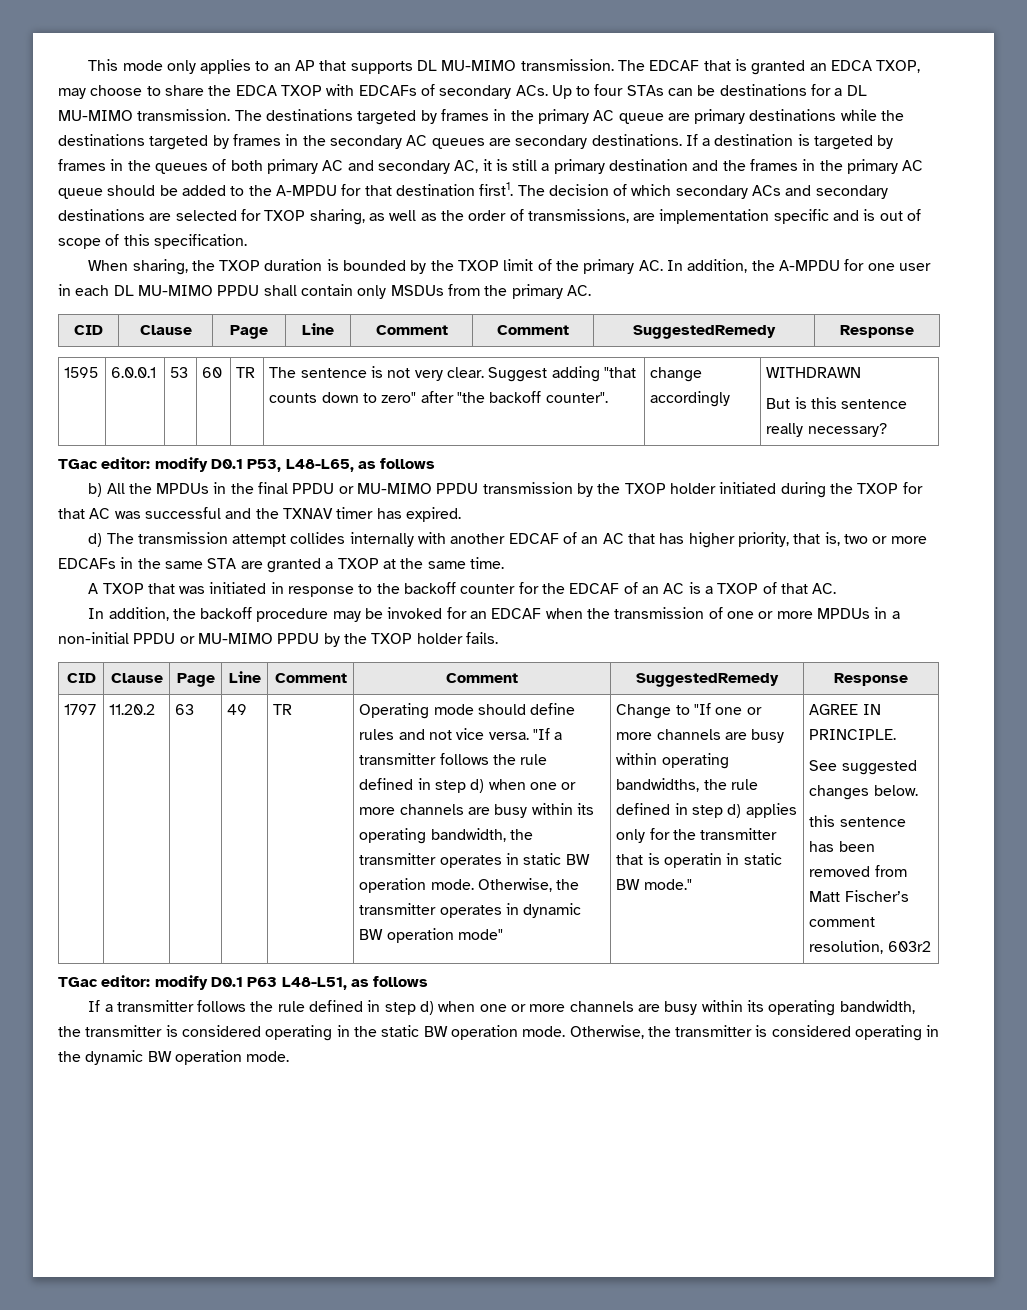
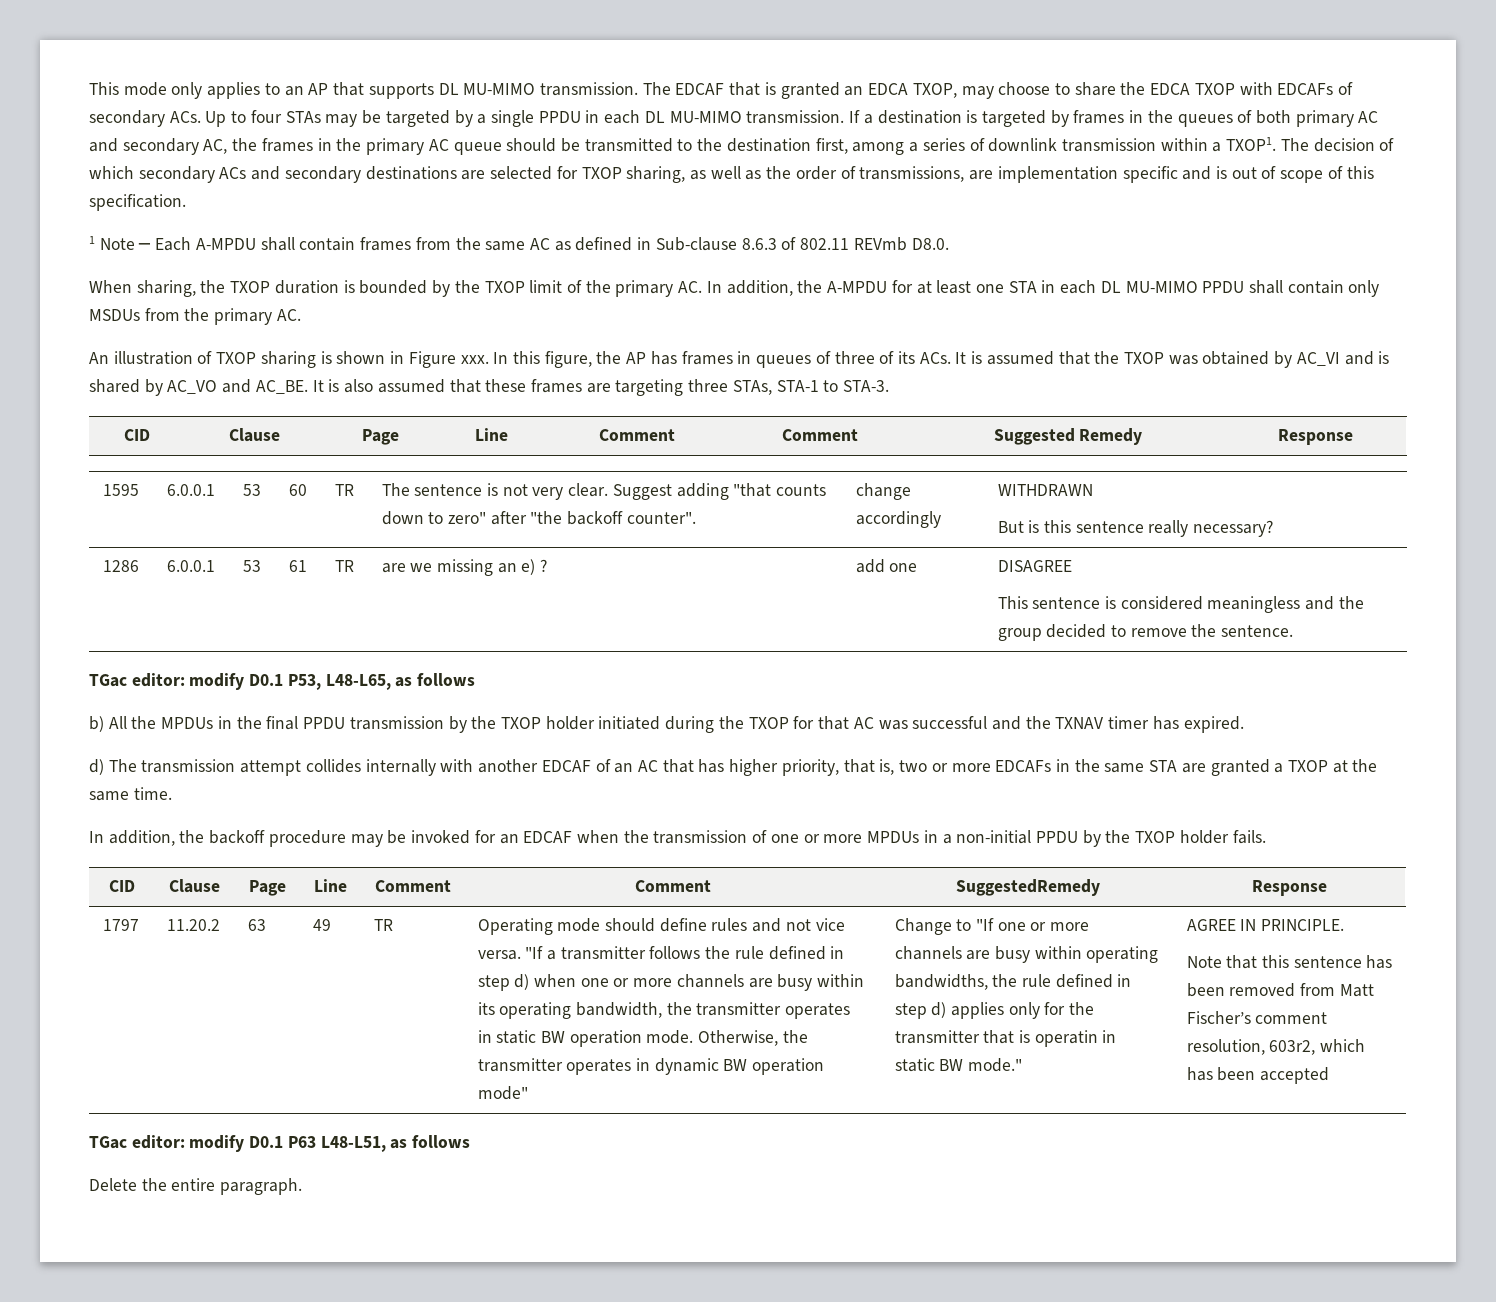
- The EDCAF that is granted an EDCA TXOP, may choose to share the EDCA TXOP with EDCAFs of secondary ACs. Up to four STAs can be destinations for a DL MU-MIMO transmission. The destinations targeted by frames in the primary AC queue are primary destinations while the destinations targeted by frames in the secondary AC queues are secondary destinations.
+ The EDCAF that is granted an EDCA TXOP, may choose to share the EDCA TXOP with EDCAFs of secondary ACs. Up to four STAs may be targeted by a single PPDU in each DL MU-MIMO transmission.
- If a destination is targeted by frames in the queues of both primary AC and secondary AC, it is still a primary destination and the frames in the primary AC queue should be added to the A-MPDU for that destination first1.
+ If a destination is targeted by frames in the queues of both primary AC and secondary AC, the frames in the primary AC queue should be transmitted to the destination first, among a series of downlink transmission within a TXOP1.
+ 1 Note ─ Each A-MPDU shall contain frames from the same AC as defined in Sub-clause 8.6.3 of 802.11 REVmb D8.0.
- When sharing, the TXOP duration is bounded by the TXOP limit of the primary AC. In addition, the A-MPDU for one user in each DL MU-MIMO PPDU shall contain only MSDUs from the primary AC.
- CID | Clause | Page | Line | Comment | Comment | SuggestedRemedy | Response
+ When sharing, the TXOP duration is bounded by the TXOP limit of the primary AC. In addition, the A-MPDU for at least one STA in each DL MU-MIMO PPDU shall contain only MSDUs from the primary AC.
+ An illustration of TXOP sharing is shown in Figure xxx. In this figure, the AP has frames in queues of three of its ACs. It is assumed that the TXOP was obtained by AC_VI and is shared by AC_VO and AC_BE. It is also assumed that these frames are targeting three STAs, STA-1 to STA-3.
+ CID | Clause | Page | Line | Comment | Comment | Suggested Remedy | Response
+ 1286 | 6.0.0.1 | 53 | 61 | TR | are we missing an e) ? | add one | DISAGREE
+ This sentence is considered meaningless and the group decided to remove the sentence.
- b) All the MPDUs in the final PPDU or MU-MIMO PPDU transmission by the TXOP holder initiated during the TXOP for that AC was successful and the TXNAV timer has expired.
+ b) All the MPDUs in the final PPDU transmission by the TXOP holder initiated during the TXOP for that AC was successful and the TXNAV timer has expired.
- A TXOP that was initiated in response to the backoff counter for the EDCAF of an AC is a TXOP of that AC.
- In addition, the backoff procedure may be invoked for an EDCAF when the transmission of one or more MPDUs in a non-initial PPDU or MU-MIMO PPDU by the TXOP holder fails.
+ In addition, the backoff procedure may be invoked for an EDCAF when the transmission of one or more MPDUs in a non-initial PPDU by the TXOP holder fails.
- See suggested changes below.
- this sentence has been removed from Matt Fischer’s comment resolution, 603r2
+ Note that this sentence has been removed from Matt Fischer’s comment resolution, 603r2, which has been accepted
- If a transmitter follows the rule defined in step d) when one or more channels are busy within its operating bandwidth, the transmitter is considered operating in the static BW operation mode. Otherwise, the transmitter is considered operating in the dynamic BW operation mode.
+ Delete the entire paragraph.

